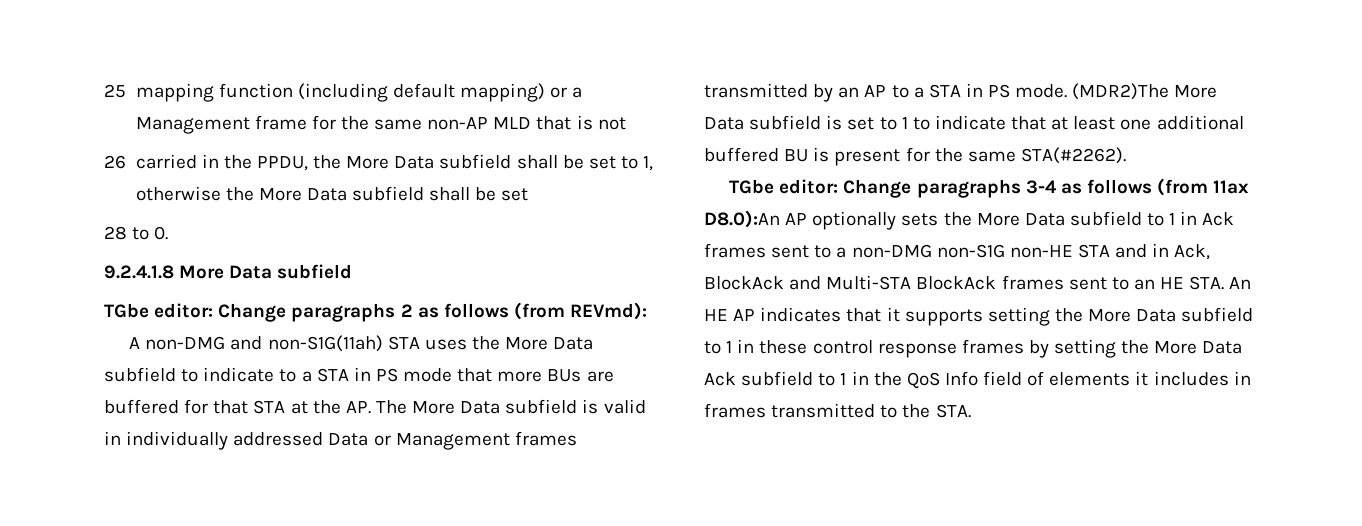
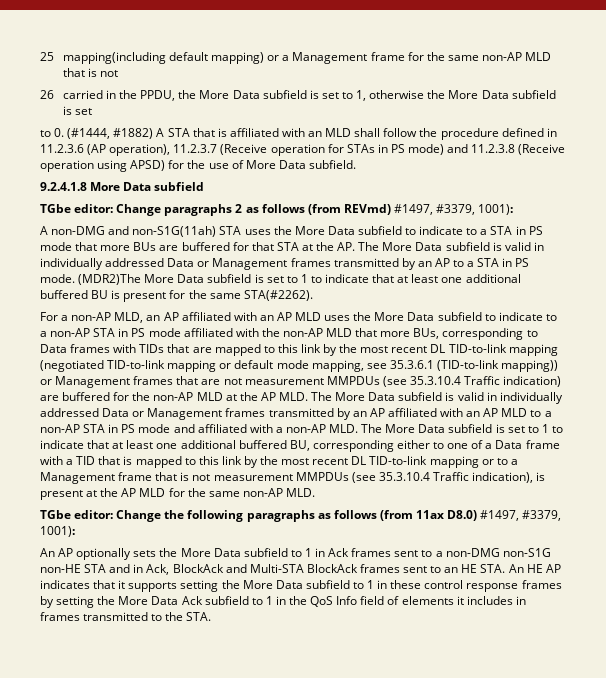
- 25 mapping function (including default mapping) or a Management frame for the same non-AP MLD that is not
+ 25 mapping(including default mapping) or a Management frame for the same non-AP MLD that is not
- 26 carried in the PPDU, the More Data subfield shall be set to 1, otherwise the More Data subfield shall be set
+ 26 carried in the PPDU, the More Data subfield is set to 1, otherwise the More Data subfield is set
- 28 to 0.
+ to 0. (#1444, #1882) A STA that is affiliated with an MLD shall follow the procedure defined in 11.2.3.6 (AP operation), 11.2.3.7 (Receive operation for STAs in PS mode) and 11.2.3.8 (Receive operation using APSD) for the use of More Data subfield.
- TGbe editor: Change paragraphs 2 as follows (from REVmd):
+ TGbe editor: Change paragraphs 2 as follows (from REVmd) #1497, #3379, 1001):
- TGbe editor: Change paragraphs 3-4 as follows (from 11ax D8.0):An AP optionally sets the More Data subfield to 1 in Ack frames sent to a non-DMG non-S1G non-HE STA and in Ack, BlockAck and Multi-STA BlockAck frames sent to an HE STA. An HE AP indicates that it supports setting the More Data subfield to 1 in these control response frames by setting the More Data Ack subfield to 1 in the QoS Info field of elements it includes in frames transmitted to the STA.
+ For a non-AP MLD, an AP affiliated with an AP MLD uses the More Data subfield to indicate to a non-AP STA in PS mode affiliated with the non-AP MLD that more BUs, corresponding to Data frames with TIDs that are mapped to this link by the most recent DL TID-to-link mapping (negotiated TID-to-link mapping or default mode mapping, see 35.3.6.1 (TID-to-link mapping)) or Management frames that are not measurement MMPDUs (see 35.3.10.4 Traffic indication) are buffered for the non-AP MLD at the AP MLD. The More Data subfield is valid in individually addressed Data or Management frames transmitted by an AP affiliated with an AP MLD to a non-AP STA in PS mode and affiliated with a non-AP MLD. The More Data subfield is set to 1 to indicate that at least one additional buffered BU, corresponding either to one of a Data frame with a TID that is mapped to this link by the most recent DL TID-to-link mapping or to a Management frame that is not measurement MMPDUs (see 35.3.10.4 Traffic indication), is present at the AP MLD for the same non-AP MLD.
+ TGbe editor: Change the following paragraphs as follows (from 11ax D8.0) #1497, #3379, 1001):
+ An AP optionally sets the More Data subfield to 1 in Ack frames sent to a non-DMG non-S1G non-HE STA and in Ack, BlockAck and Multi-STA BlockAck frames sent to an HE STA. An HE AP indicates that it supports setting the More Data subfield to 1 in these control response frames by setting the More Data Ack subfield to 1 in the QoS Info field of elements it includes in frames transmitted to the STA.

